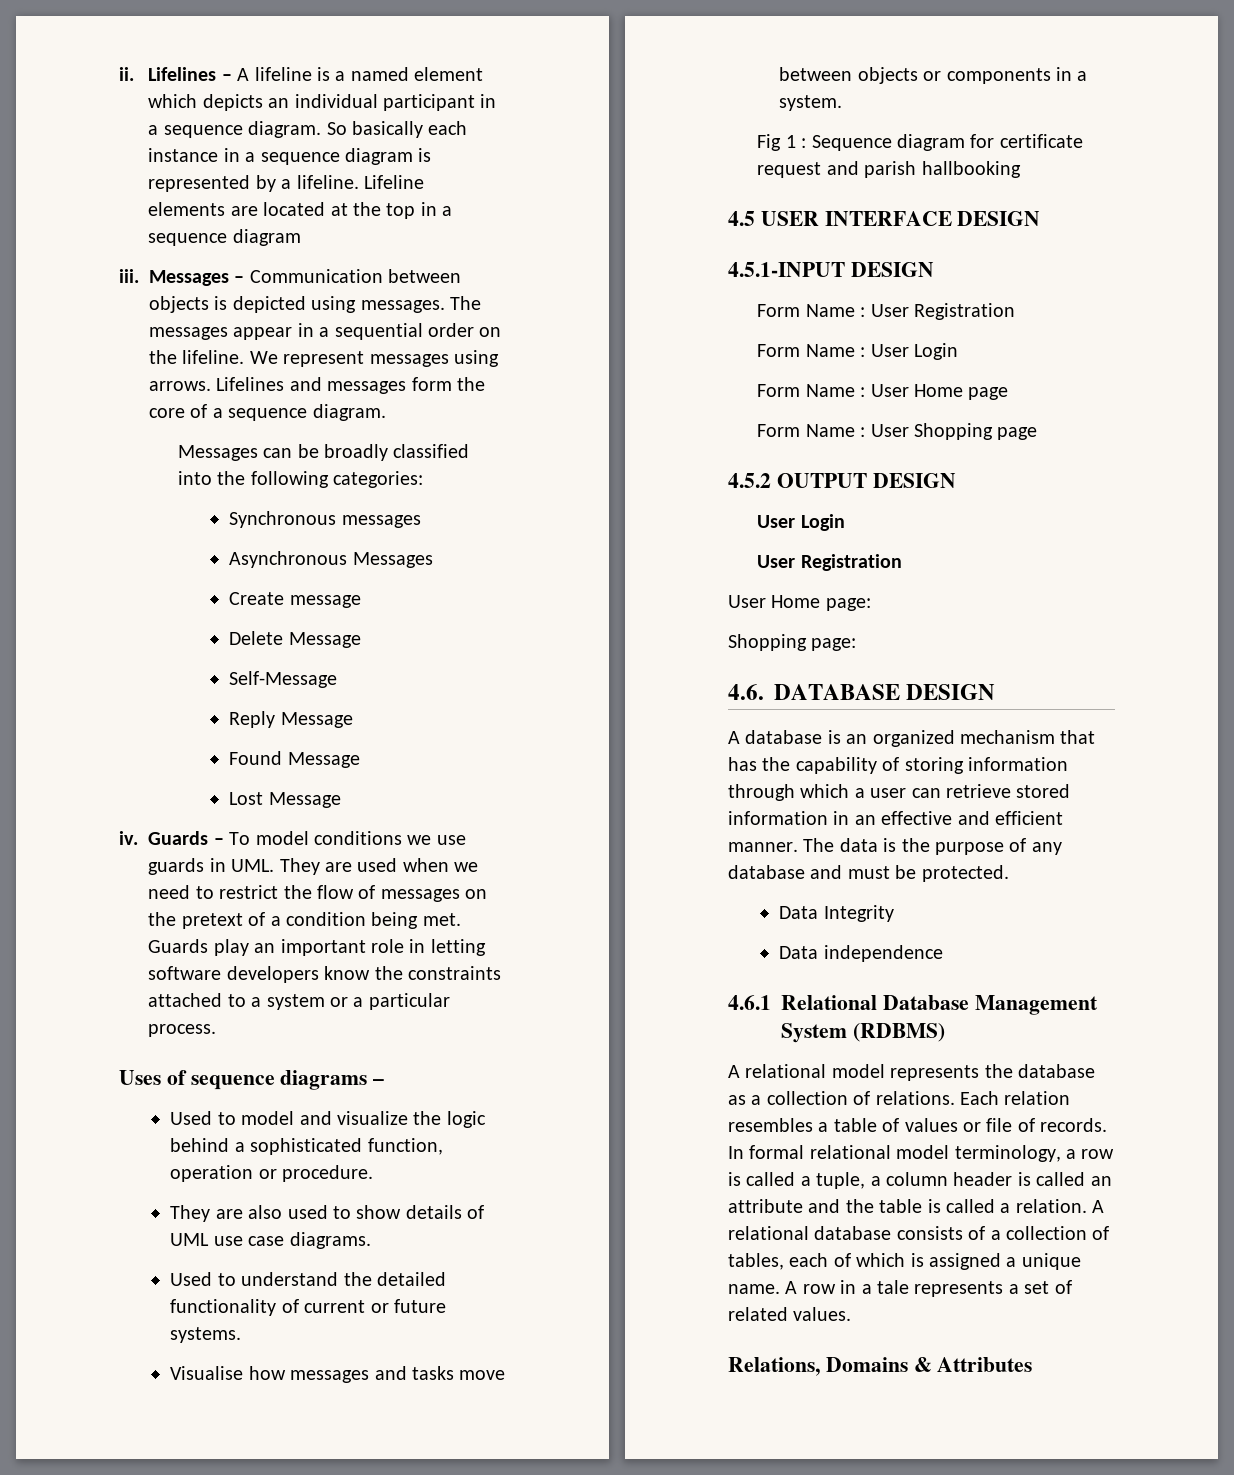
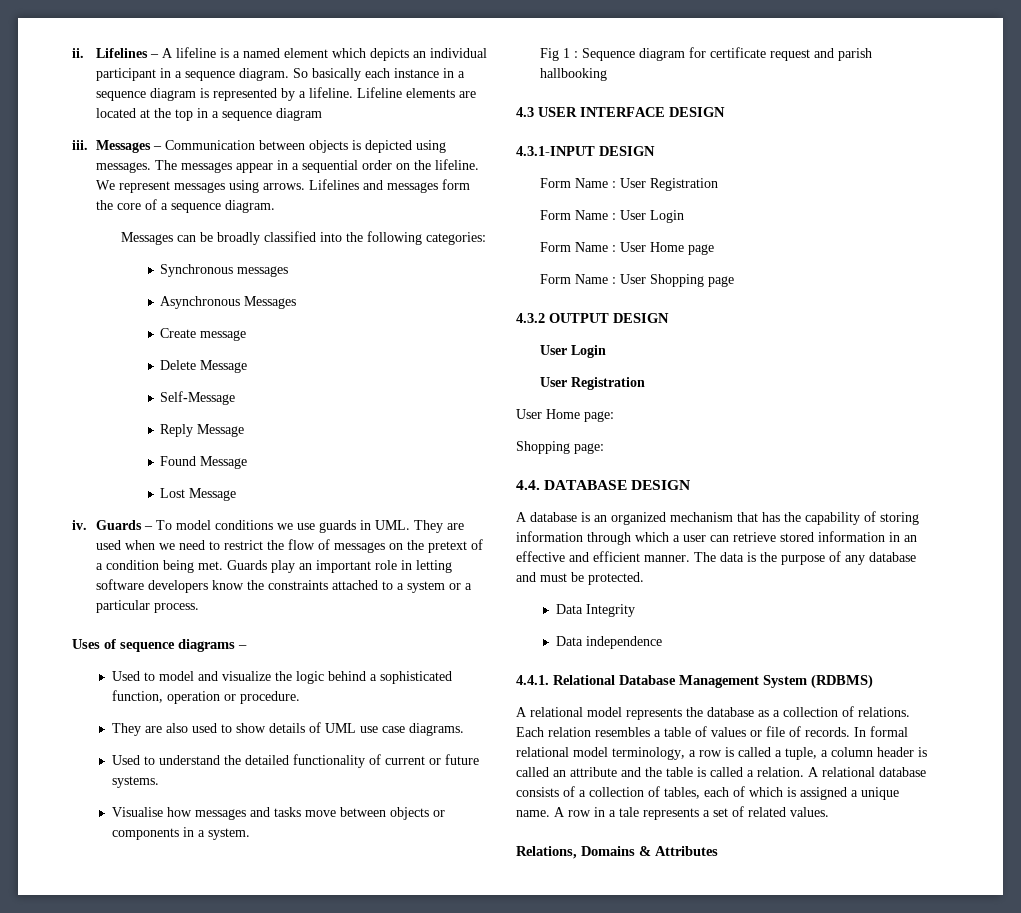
- 4.5 USER INTERFACE DESIGN
+ 4.3 USER INTERFACE DESIGN
- 4.5.1-INPUT DESIGN
+ 4.3.1-INPUT DESIGN
- 4.5.2 OUTPUT DESIGN
+ 4.3.2 OUTPUT DESIGN
- 4.6. DATABASE DESIGN
+ 4.4. DATABASE DESIGN
- 4.6.1 Relational Database Management System (RDBMS)
+ 4.4.1. Relational Database Management System (RDBMS)

